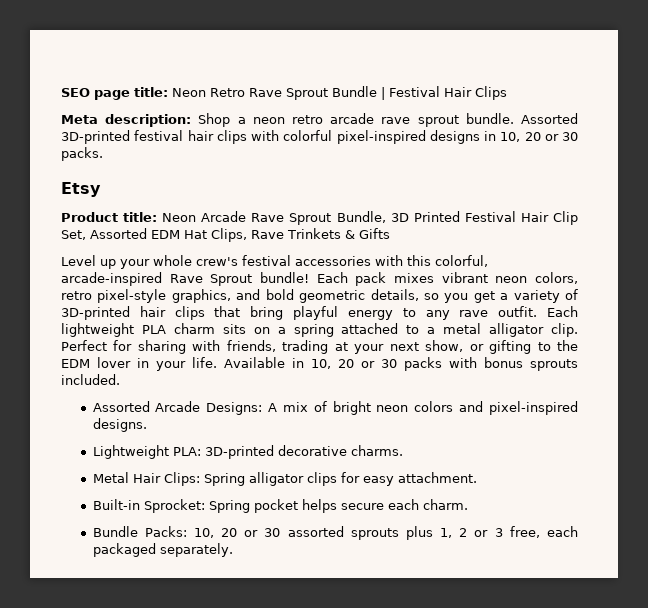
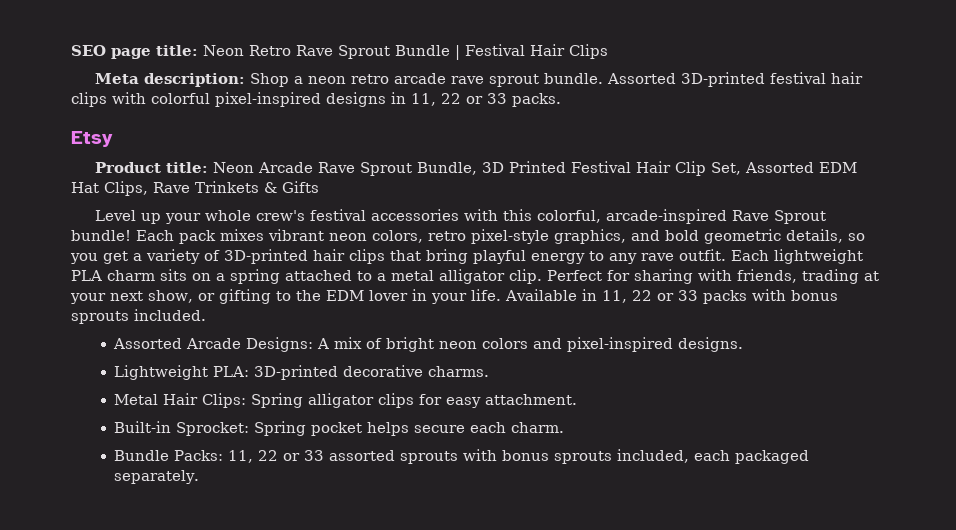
- Assorted 3D-printed festival hair clips with colorful pixel-inspired designs in 10, 20 or 30 packs.
+ Assorted 3D-printed festival hair clips with colorful pixel-inspired designs in 11, 22 or 33 packs.
- Available in 10, 20 or 30 packs with bonus sprouts included.
+ Available in 11, 22 or 33 packs with bonus sprouts included.
- Bundle Packs: 10, 20 or 30 assorted sprouts plus 1, 2 or 3 free, each packaged separately.
+ Bundle Packs: 11, 22 or 33 assorted sprouts with bonus sprouts included, each packaged separately.

